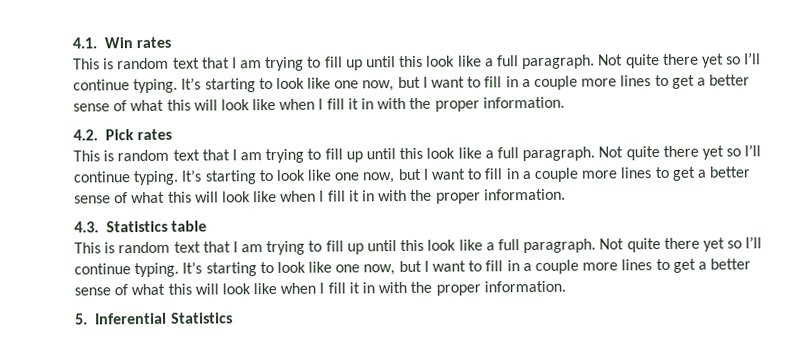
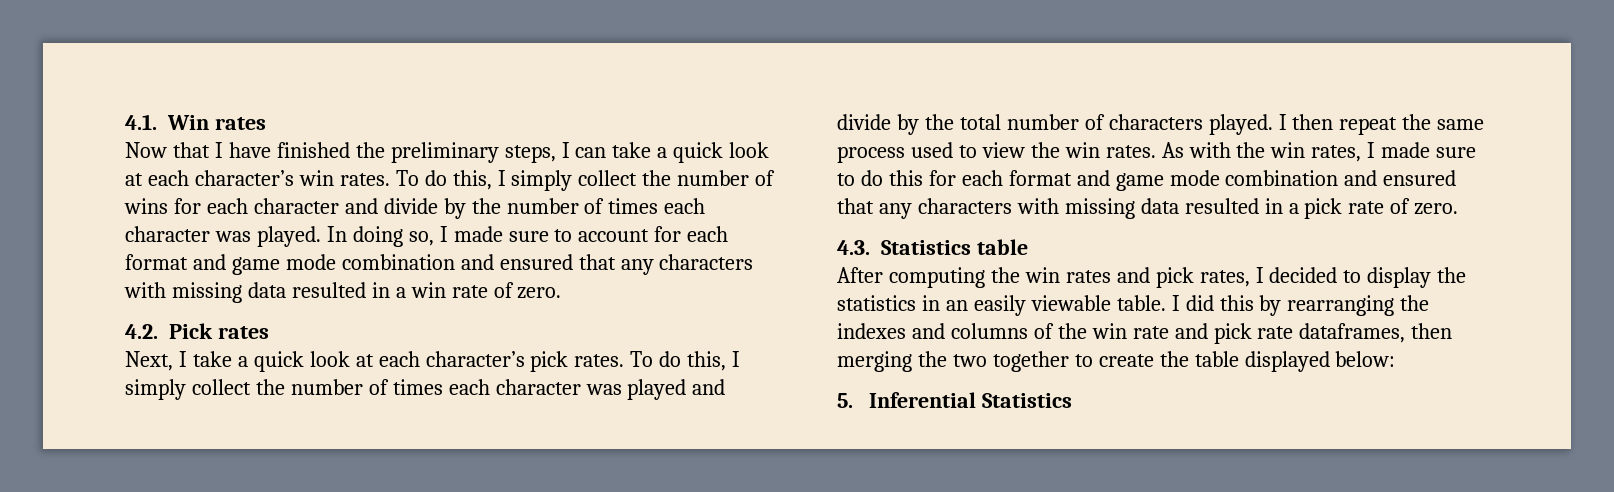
  4.1. Win rates
- This is random text that I am trying to fill up until this look like a full paragraph. Not quite there yet so I’ll continue typing. It’s starting to look like one now, but I want to fill in a couple more lines to get a better sense of what this will look like when I fill it in with the proper information.
+ Now that I have finished the preliminary steps, I can take a quick look at each character’s win rates. To do this, I simply collect the number of wins for each character and divide by the number of times each character was played. In doing so, I made sure to account for each format and game mode combination and ensured that any characters with missing data resulted in a win rate of zero.
  4.2. Pick rates
- This is random text that I am trying to fill up until this look like a full paragraph. Not quite there yet so I’ll continue typing. It’s starting to look like one now, but I want to fill in a couple more lines to get a better sense of what this will look like when I fill it in with the proper information.
+ Next, I take a quick look at each character’s pick rates. To do this, I simply collect the number of times each character was played and divide by the total number of characters played. I then repeat the same process used to view the win rates. As with the win rates, I made sure to do this for each format and game mode combination and ensured that any characters with missing data resulted in a pick rate of zero.
  4.3. Statistics table
- This is random text that I am trying to fill up until this look like a full paragraph. Not quite there yet so I’ll continue typing. It’s starting to look like one now, but I want to fill in a couple more lines to get a better sense of what this will look like when I fill it in with the proper information.
+ After computing the win rates and pick rates, I decided to display the statistics in an easily viewable table. I did this by rearranging the indexes and columns of the win rate and pick rate dataframes, then merging the two together to create the table displayed below:

